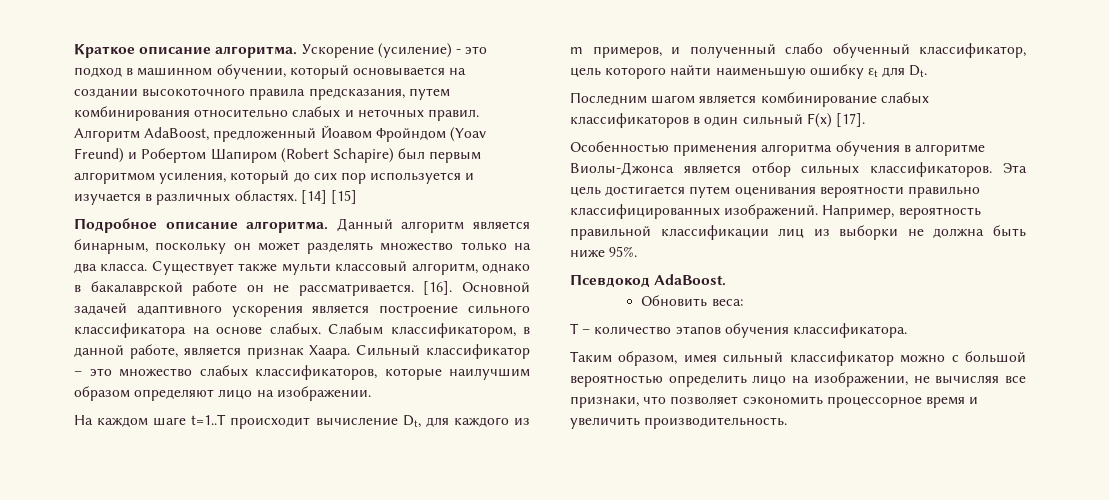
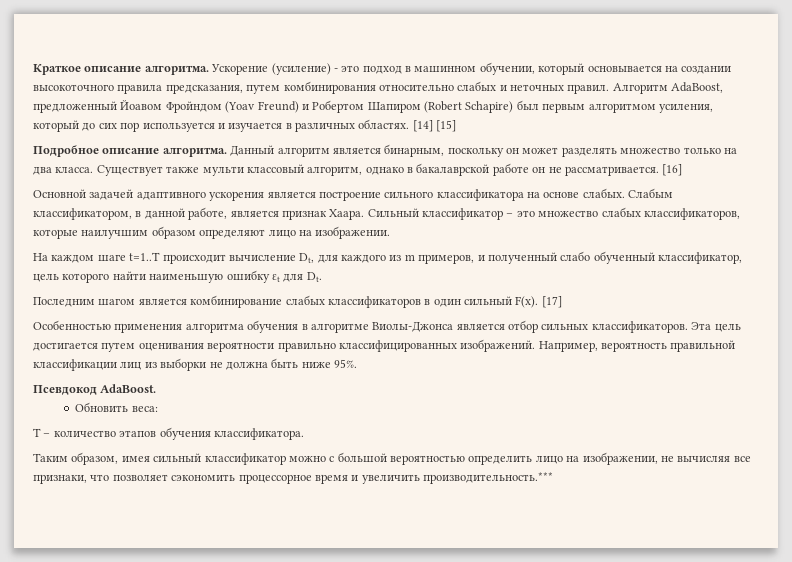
- [16]. Основной задачей адаптивного ускорения является построение сильного классификатора на основе слабых.
+ [16]
+ Основной задачей адаптивного ускорения является построение сильного классификатора на основе слабых.
- Последним шагом является комбинирование слабых классификаторов в один сильный F(x) [17].
+ Последним шагом является комбинирование слабых классификаторов в один сильный F(x). [17]
- Таким образом, имея сильный классификатор можно с большой вероятностью определить лицо на изображении, не вычисляя все признаки, что позволяет сэкономить процессорное время и увеличить производительность.
+ Таким образом, имея сильный классификатор можно с большой вероятностью определить лицо на изображении, не вычисляя все признаки, что позволяет сэкономить процессорное время и увеличить производительность.***

